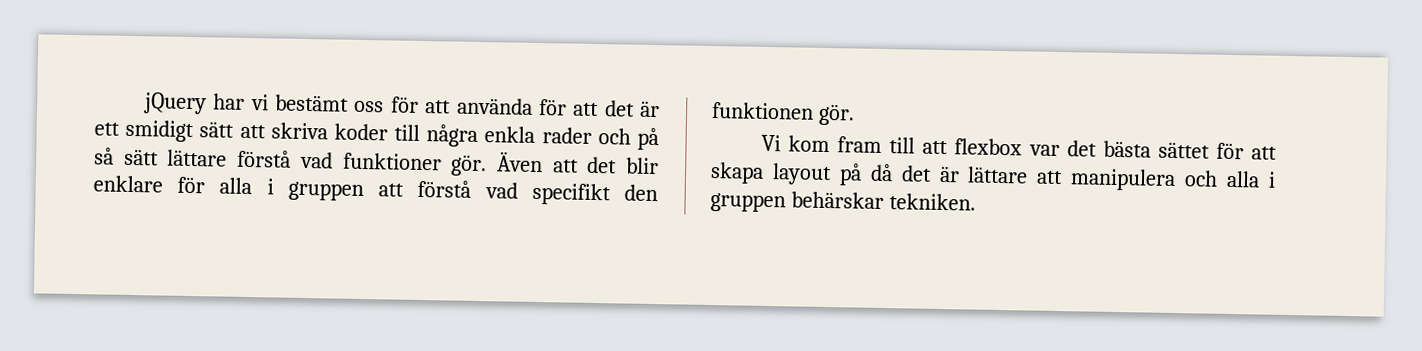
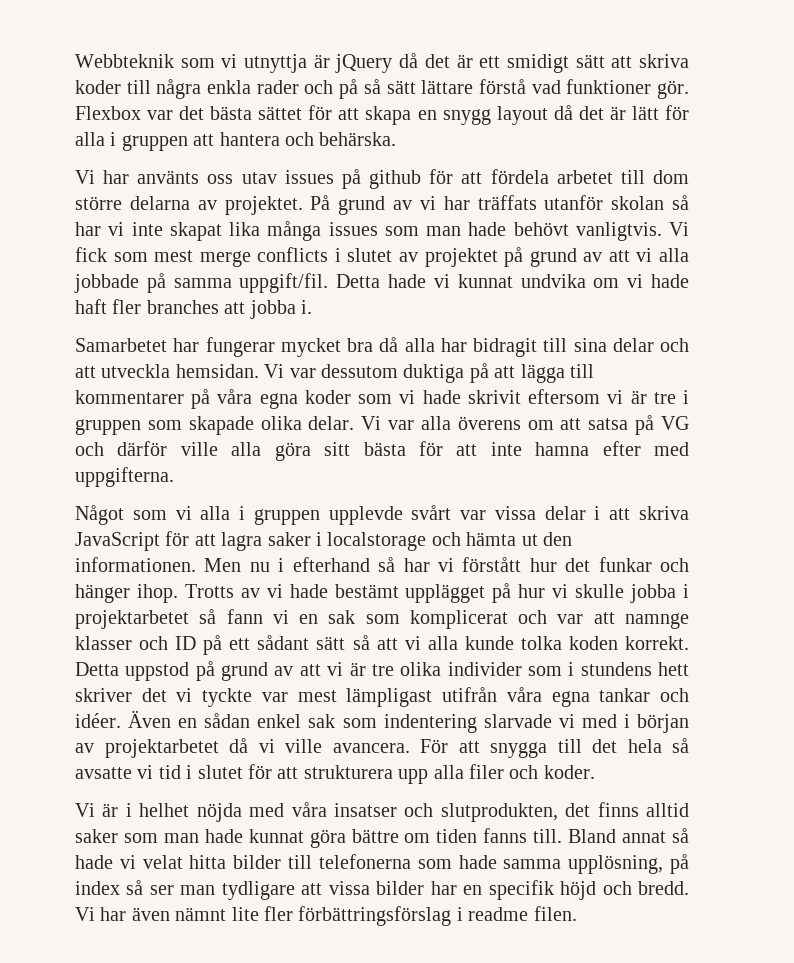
- jQuery har vi bestämt oss för att använda för att det är ett smidigt sätt att skriva koder till några enkla rader och på så sätt lättare förstå vad funktioner gör.
+ Webbteknik som vi utnyttja är jQuery då det är ett smidigt sätt att skriva koder till några enkla rader och på så sätt lättare förstå vad funktioner gör.
- Även att det blir enklare för alla i gruppen att förstå vad specifikt den funktionen gör.
- Vi kom fram till att flexbox var det bästa sättet för att skapa layout på då det är lättare att manipulera och alla i gruppen behärskar tekniken.
+ Flexbox var det bästa sättet för att skapa en snygg layout då det är lätt för alla i gruppen att hantera och behärska.
+ Vi har använts oss utav issues på github för att fördela arbetet till dom större delarna av projektet. På grund av vi har träffats utanför skolan så har vi inte skapat lika många issues som man hade behövt vanligtvis. Vi fick som mest merge conflicts i slutet av projektet på grund av att vi alla jobbade på samma uppgift/fil. Detta hade vi kunnat undvika om vi hade haft fler branches att jobba i.
+ Samarbetet har fungerar mycket bra då alla har bidragit till sina delar och att utveckla hemsidan. Vi var dessutom duktiga på att lägga till kommentarer på våra egna koder som vi hade skrivit eftersom vi är tre i gruppen som skapade olika delar. Vi var alla överens om att satsa på VG och därför ville alla göra sitt bästa för att inte hamna efter med uppgifterna.
+ Något som vi alla i gruppen upplevde svårt var vissa delar i att skriva JavaScript för att lagra saker i localstorage och hämta ut den informationen. Men nu i efterhand så har vi förstått hur det funkar och hänger ihop. Trotts av vi hade bestämt upplägget på hur vi skulle jobba i projektarbetet så fann vi en sak som komplicerat och var att namnge klasser och ID på ett sådant sätt så att vi alla kunde tolka koden korrekt. Detta uppstod på grund av att vi är tre olika individer som i stundens hett skriver det vi tyckte var mest lämpligast utifrån våra egna tankar och idéer. Även en sådan enkel sak som indentering slarvade vi med i början av projektarbetet då vi ville avancera. För att snygga till det hela så avsatte vi tid i slutet för att strukturera upp alla filer och koder.
+ Vi är i helhet nöjda med våra insatser och slutprodukten, det finns alltid saker som man hade kunnat göra bättre om tiden fanns till. Bland annat så hade vi velat hitta bilder till telefonerna som hade samma upplösning, på index så ser man tydligare att vissa bilder har en specifik höjd och bredd. Vi har även nämnt lite fler förbättringsförslag i readme filen.

